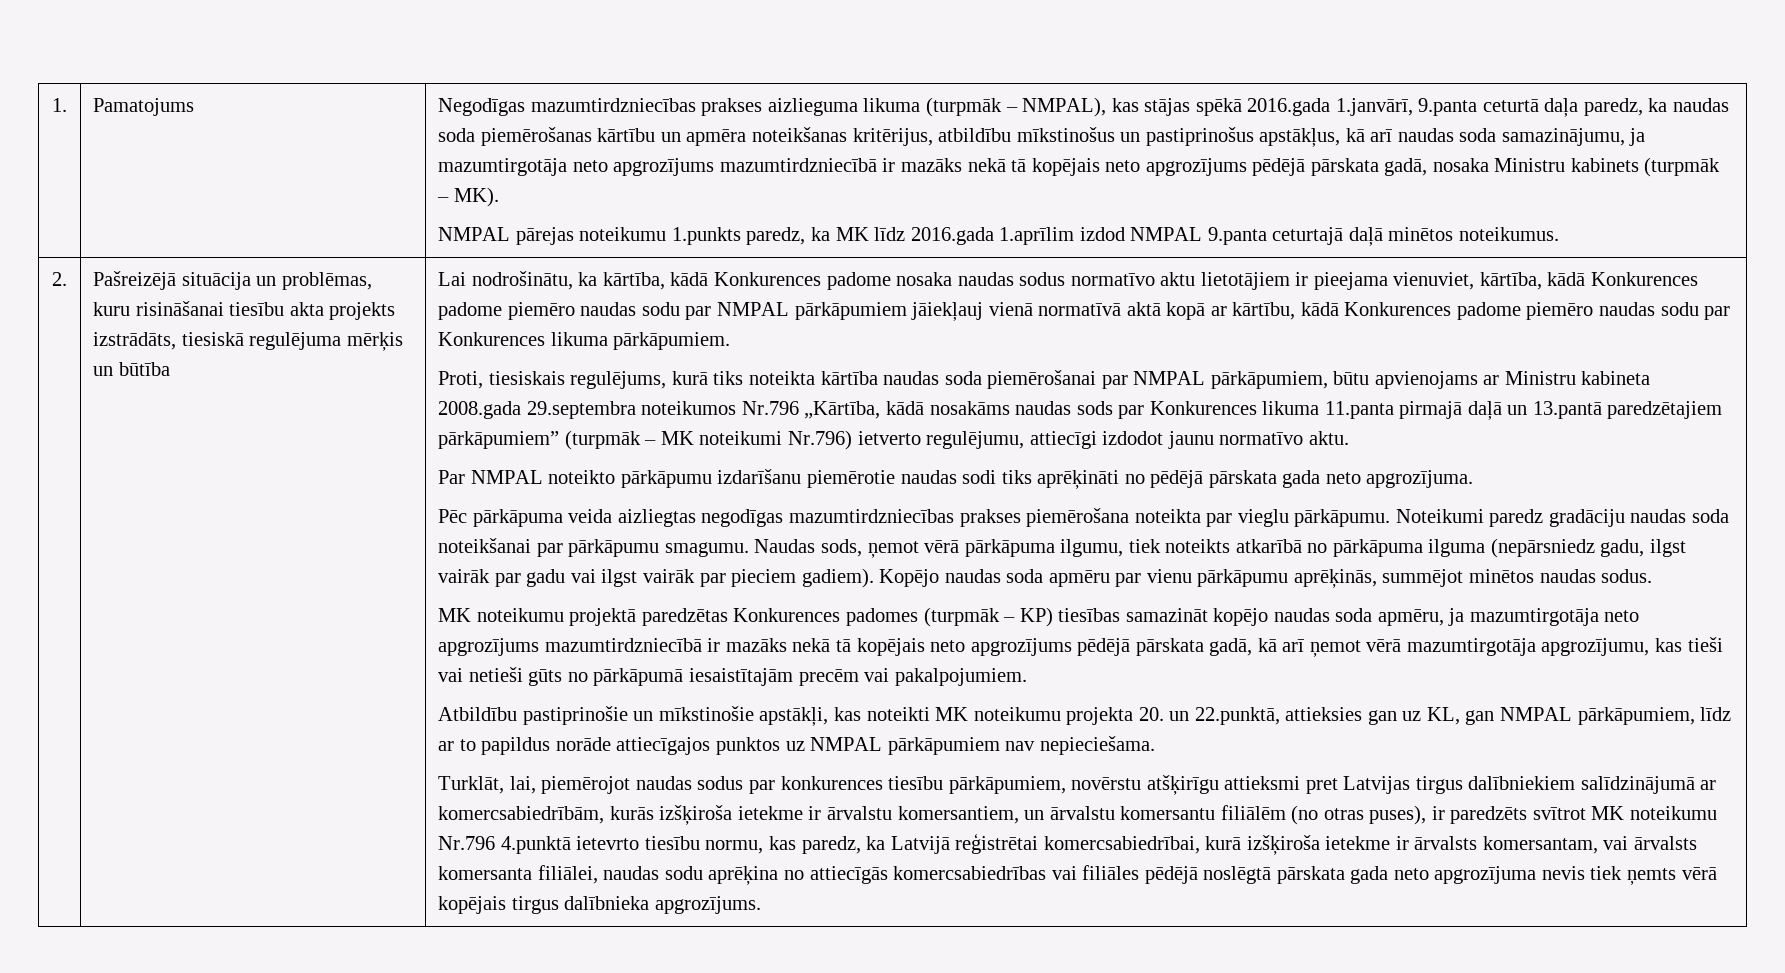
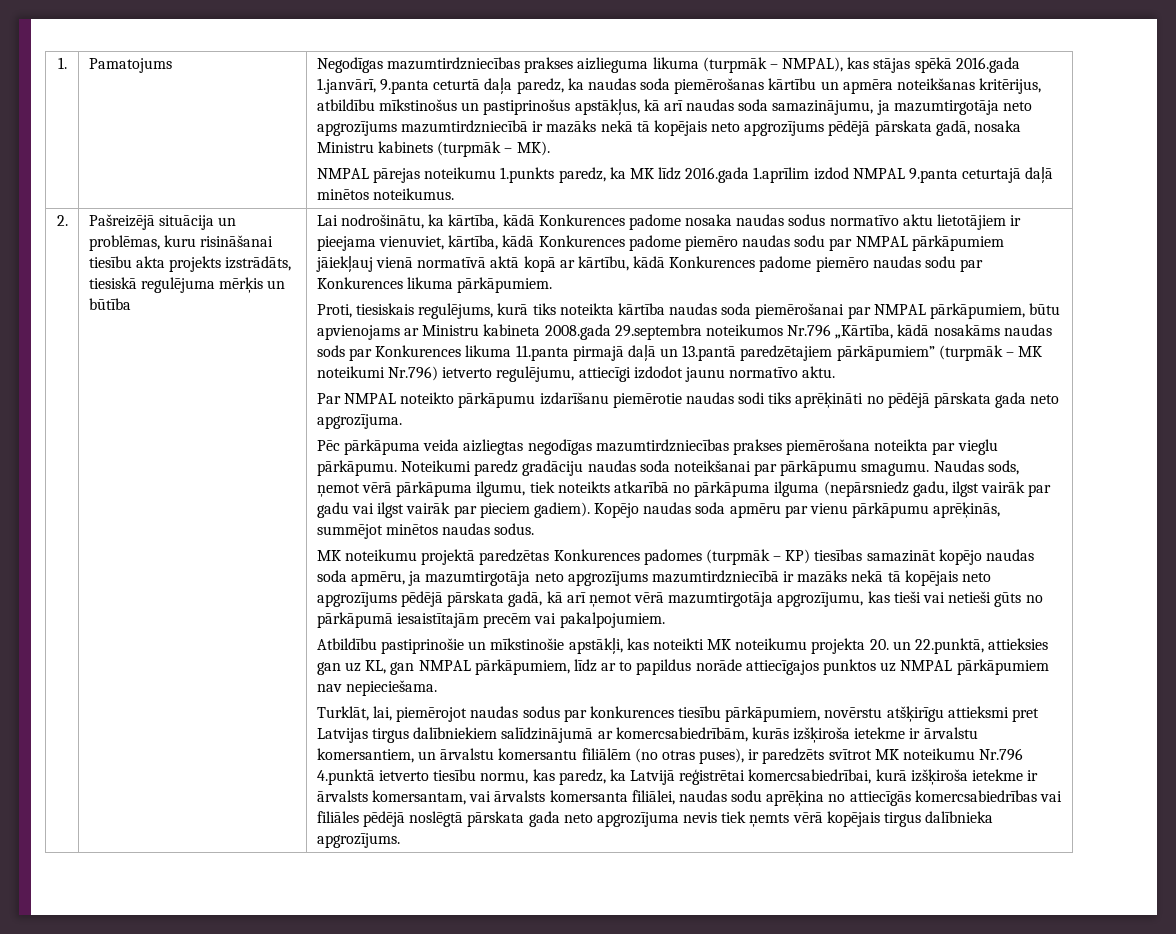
- Turklāt, lai, piemērojot naudas sodus par konkurences tiesību pārkāpumiem, novērstu atšķirīgu attieksmi pret Latvijas tirgus dalībniekiem salīdzinājumā ar komercsabiedrībām, kurās izšķiroša ietekme ir ārvalstu komersantiem, un ārvalstu komersantu filiālēm (no otras puses), ir paredzēts svītrot MK noteikumu Nr.796 4.punktā ietevrto tiesību normu, kas paredz, ka Latvijā reģistrētai komercsabiedrībai, kurā izšķiroša ietekme ir ārvalsts komersantam, vai ārvalsts komersanta filiālei, naudas sodu aprēķina no attiecīgās komercsabiedrības vai filiāles pēdējā noslēgtā pārskata gada neto apgrozījuma nevis tiek ņemts vērā kopējais tirgus dalībnieka apgrozījums.
+ Turklāt, lai, piemērojot naudas sodus par konkurences tiesību pārkāpumiem, novērstu atšķirīgu attieksmi pret Latvijas tirgus dalībniekiem salīdzinājumā ar komercsabiedrībām, kurās izšķiroša ietekme ir ārvalstu komersantiem, un ārvalstu komersantu filiālēm (no otras puses), ir paredzēts svītrot MK noteikumu Nr.796 4.punktā ietverto tiesību normu, kas paredz, ka Latvijā reģistrētai komercsabiedrībai, kurā izšķiroša ietekme ir ārvalsts komersantam, vai ārvalsts komersanta filiālei, naudas sodu aprēķina no attiecīgās komercsabiedrības vai filiāles pēdējā noslēgtā pārskata gada neto apgrozījuma nevis tiek ņemts vērā kopējais tirgus dalībnieka apgrozījums.

